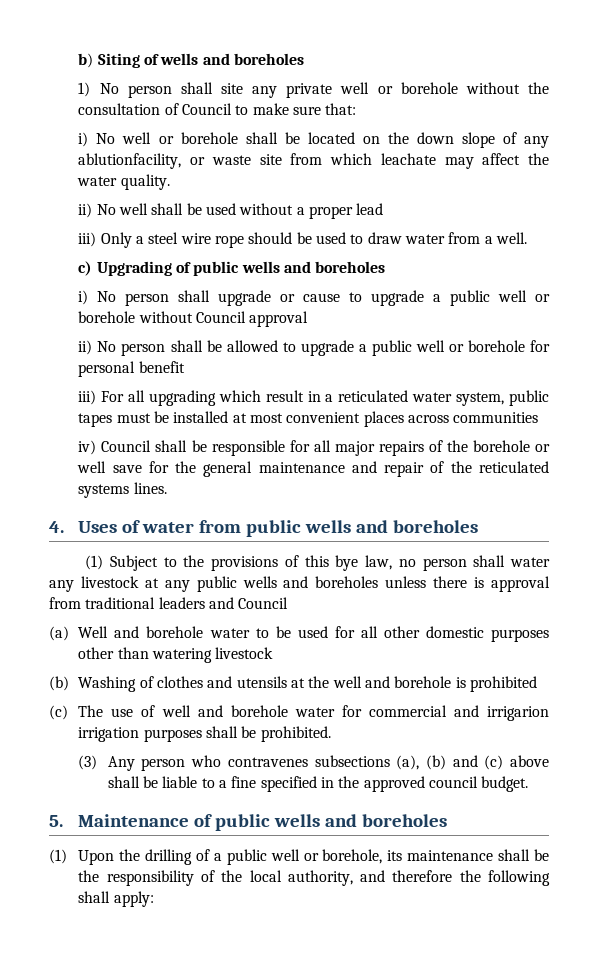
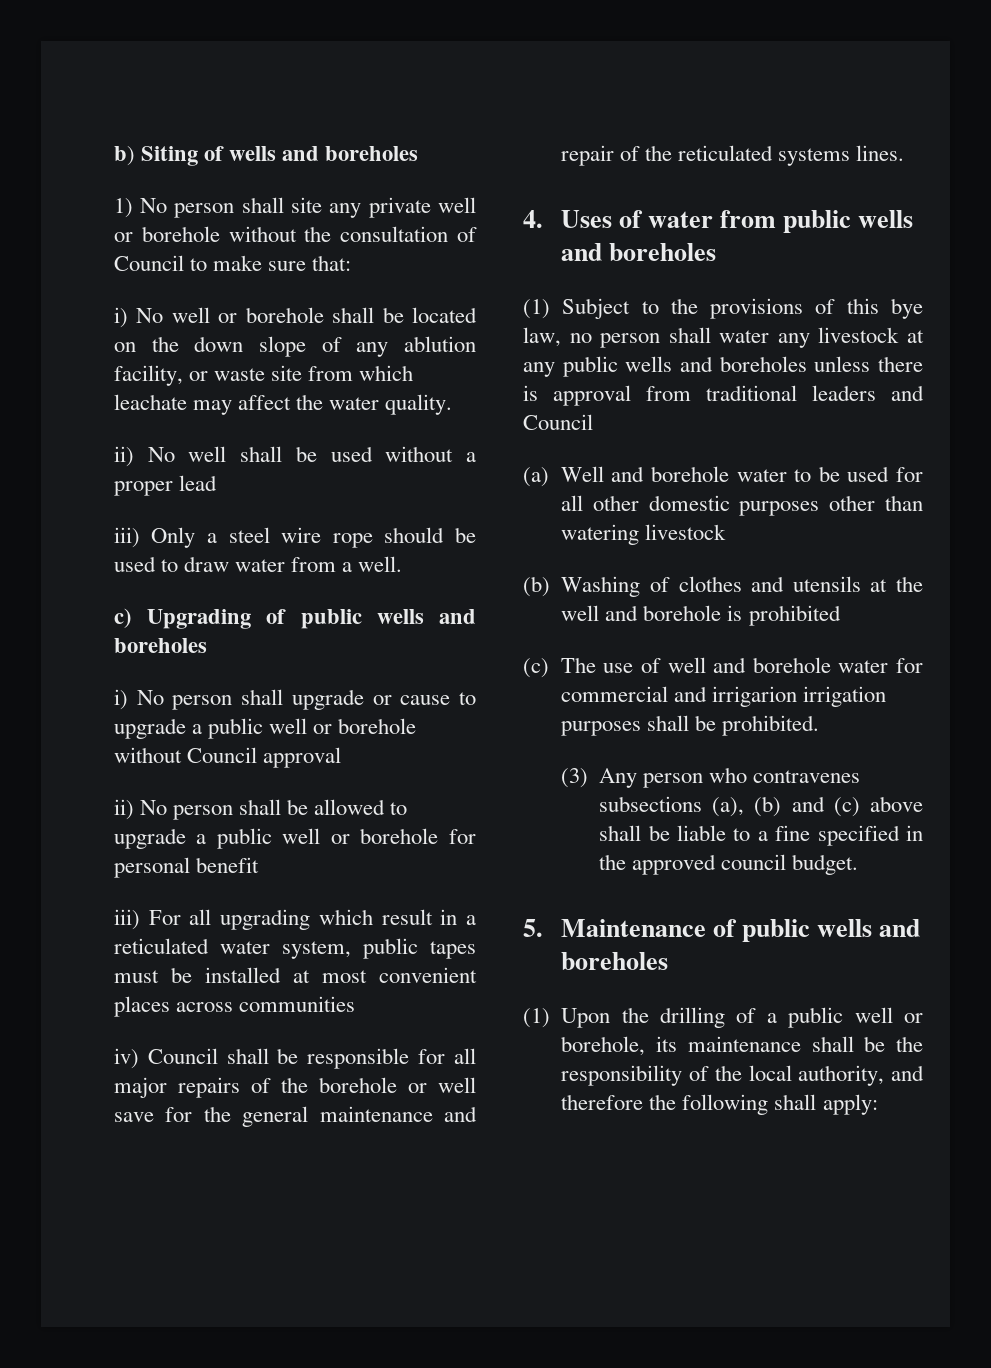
- i) No well or borehole shall be located on the down slope of any ablutionfacility, or waste site from which leachate may affect the water quality.
+ i) No well or borehole shall be located on the down slope of any ablution facility, or waste site from which leachate may affect the water quality.

